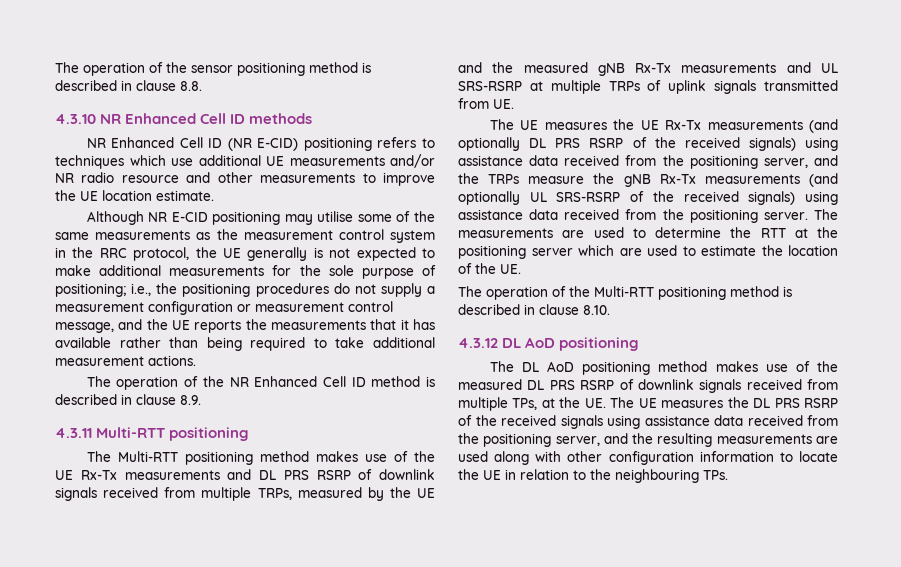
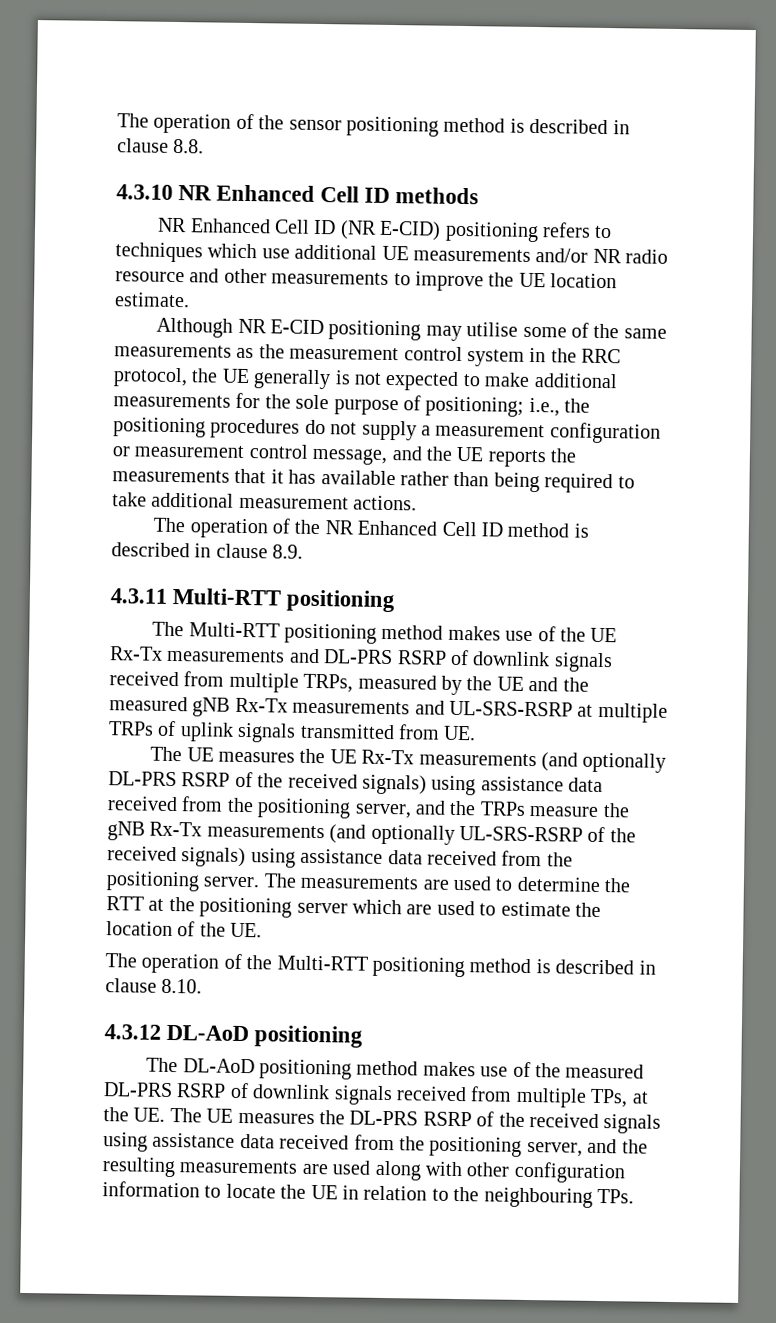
- The Multi-RTT positioning method makes use of the UE Rx-Tx measurements and DL PRS RSRP of downlink signals received from multiple TRPs, measured by the UE and the measured gNB Rx-Tx measurements and UL SRS-RSRP at multiple TRPs of uplink signals transmitted from UE.
+ The Multi-RTT positioning method makes use of the UE Rx-Tx measurements and DL-PRS RSRP of downlink signals received from multiple TRPs, measured by the UE and the measured gNB Rx-Tx measurements and UL-SRS-RSRP at multiple TRPs of uplink signals transmitted from UE.
- The UE measures the UE Rx-Tx measurements (and optionally DL PRS RSRP of the received signals) using assistance data received from the positioning server, and the TRPs measure the gNB Rx-Tx measurements (and optionally UL SRS-RSRP of the received signals) using assistance data received from the positioning server.
+ The UE measures the UE Rx-Tx measurements (and optionally DL-PRS RSRP of the received signals) using assistance data received from the positioning server, and the TRPs measure the gNB Rx-Tx measurements (and optionally UL-SRS-RSRP of the received signals) using assistance data received from the positioning server.
- 4.3.12 DL AoD positioning
- The DL AoD positioning method makes use of the measured DL PRS RSRP of downlink signals received from multiple TPs, at the UE. The UE measures the DL PRS RSRP of the received signals using assistance data received from the positioning server, and the resulting measurements are used along with other configuration information to locate the UE in relation to the neighbouring TPs.
+ 4.3.12 DL-AoD positioning
+ The DL-AoD positioning method makes use of the measured DL-PRS RSRP of downlink signals received from multiple TPs, at the UE. The UE measures the DL-PRS RSRP of the received signals using assistance data received from the positioning server, and the resulting measurements are used along with other configuration information to locate the UE in relation to the neighbouring TPs.

